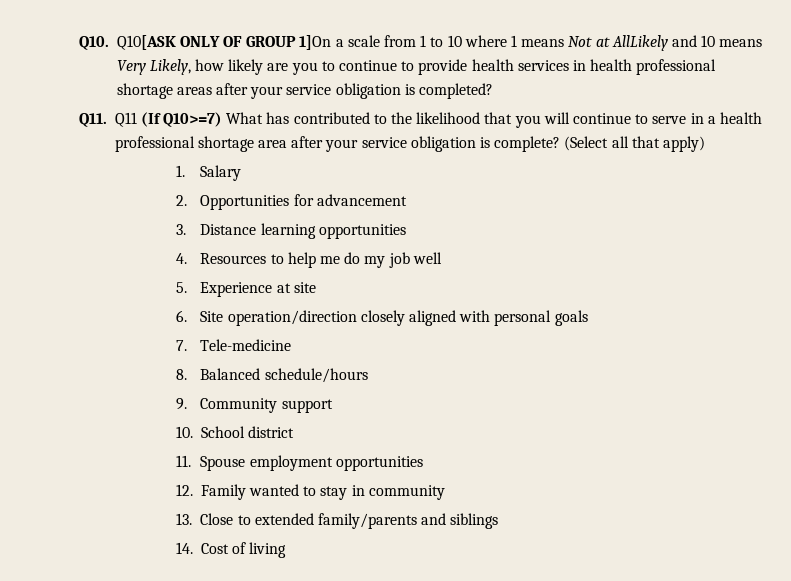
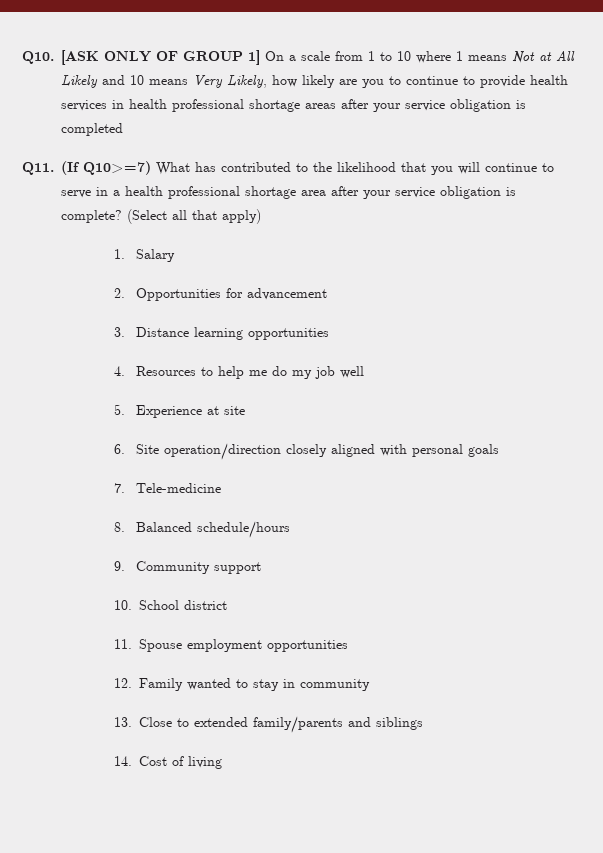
- Q10. Q10[ASK ONLY OF GROUP 1]On a scale from 1 to 10 where 1 means Not at AllLikely and 10 means Very Likely, how likely are you to continue to provide health services in health professional shortage areas after your service obligation is completed?
+ Q10. [ASK ONLY OF GROUP 1] On a scale from 1 to 10 where 1 means Not at All Likely and 10 means Very Likely, how likely are you to continue to provide health services in health professional shortage areas after your service obligation is completed
- Q11. Q11 (If Q10>=7) What has contributed to the likelihood that you will continue to serve in a health professional shortage area after your service obligation is complete?
+ Q11. (If Q10>=7) What has contributed to the likelihood that you will continue to serve in a health professional shortage area after your service obligation is complete?

